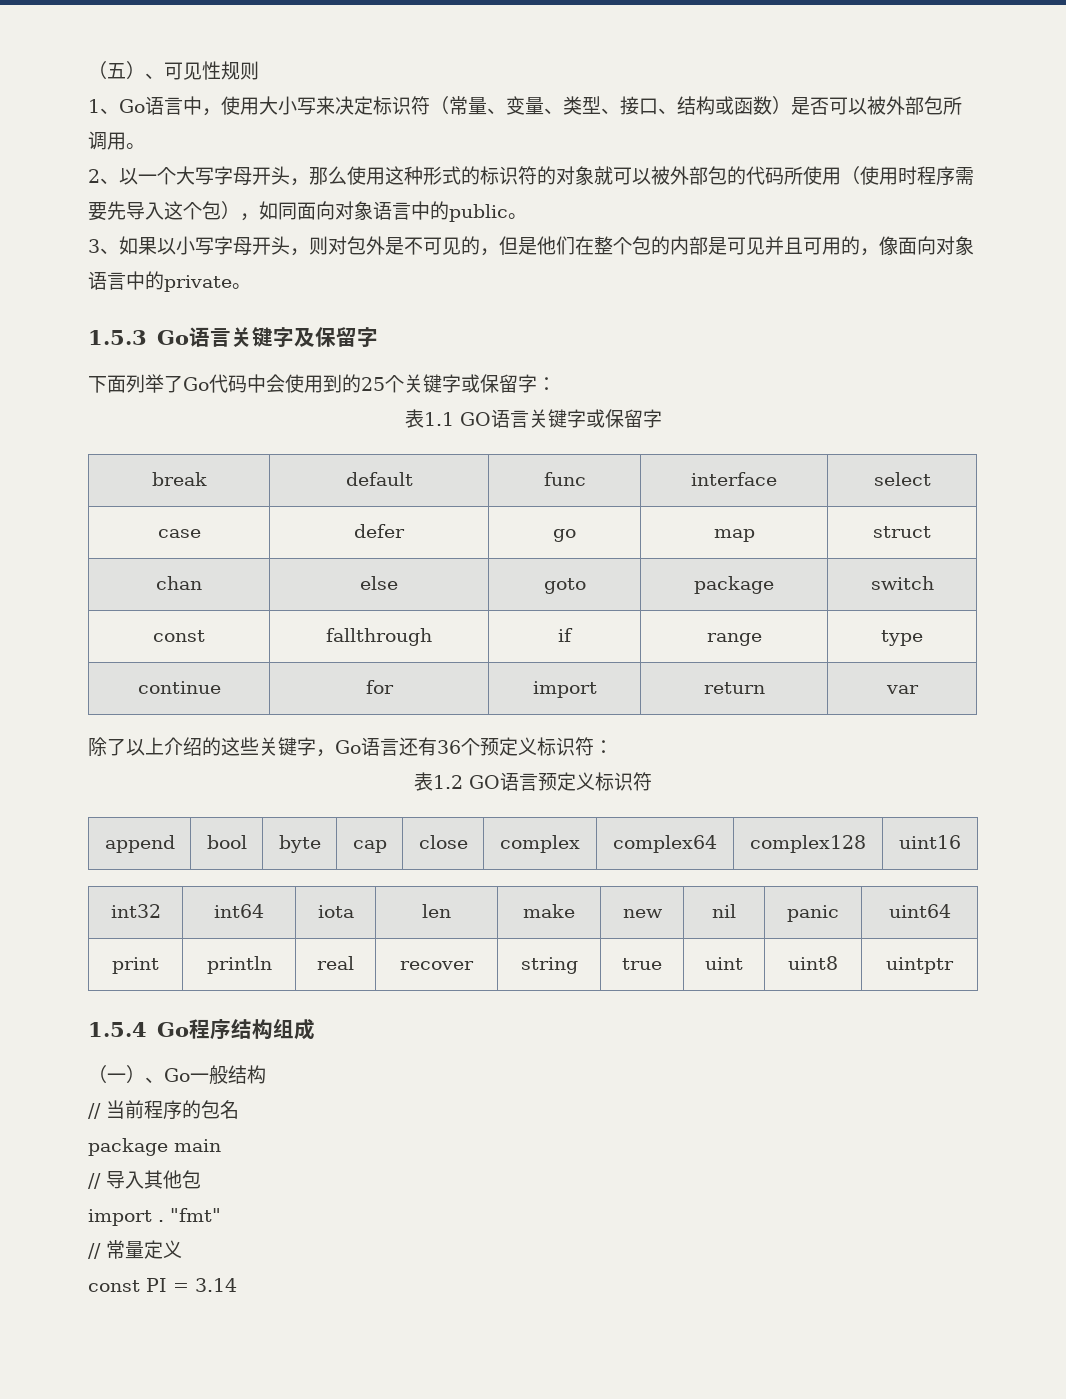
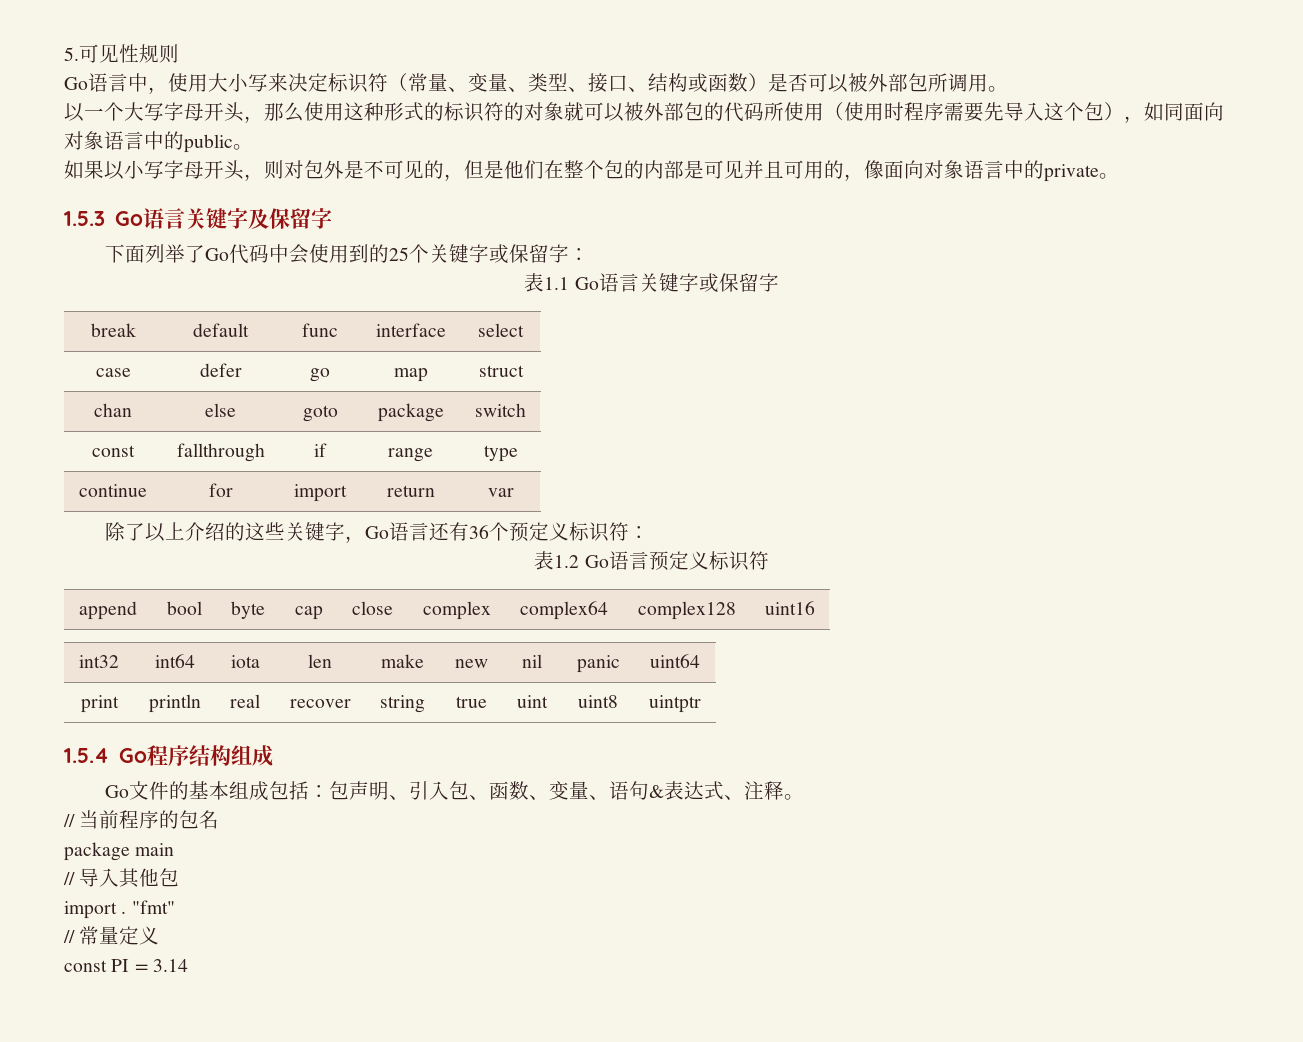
- （五）、可见性规则
+ 5.可见性规则
- 1、Go语言中，使用大小写来决定标识符（常量、变量、类型、接口、结构或函数）是否可以被外部包所调用。
+ Go语言中，使用大小写来决定标识符（常量、变量、类型、接口、结构或函数）是否可以被外部包所调用。
- 2、以一个大写字母开头，那么使用这种形式的标识符的对象就可以被外部包的代码所使用（使用时程序需要先导入这个包），如同面向对象语言中的public。
+ 以一个大写字母开头，那么使用这种形式的标识符的对象就可以被外部包的代码所使用（使用时程序需要先导入这个包），如同面向对象语言中的public。
- 3、如果以小写字母开头，则对包外是不可见的，但是他们在整个包的内部是可见并且可用的，像面向对象语言中的private。
+ 如果以小写字母开头，则对包外是不可见的，但是他们在整个包的内部是可见并且可用的，像面向对象语言中的private。
- 表1.1 GO语言关键字或保留字
+ 表1.1 Go语言关键字或保留字
- 表1.2 GO语言预定义标识符
+ 表1.2 Go语言预定义标识符
- （一）、Go一般结构
+ Go文件的基本组成包括：包声明、引入包、函数、变量、语句&表达式、注释。

